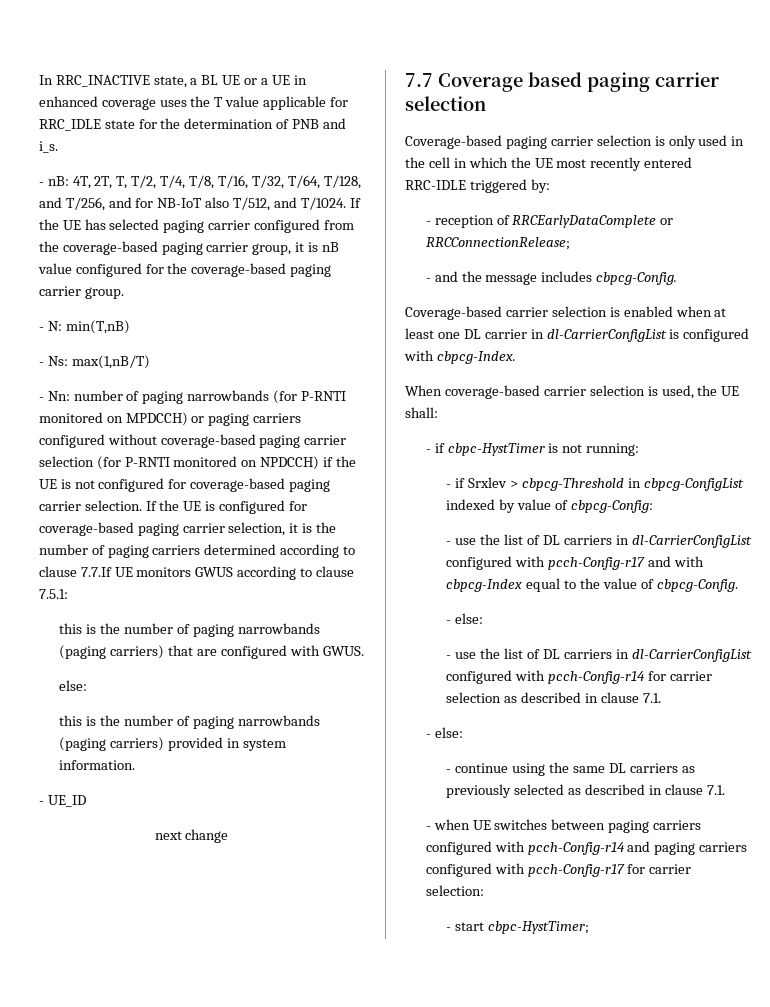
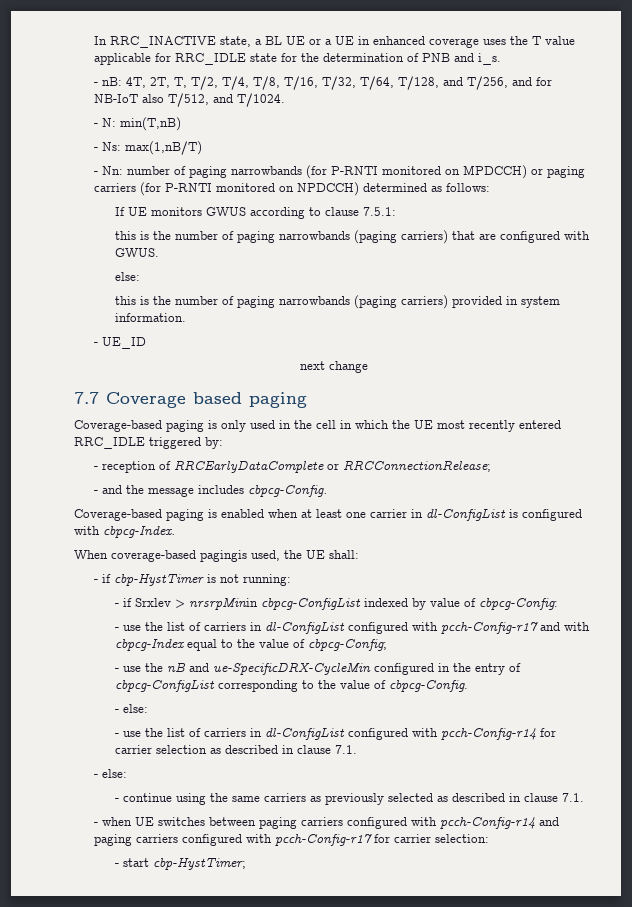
- If the UE has selected paging carrier configured from the coverage-based paging carrier group, it is nB value configured for the coverage-based paging carrier group.
- - Nn: number of paging narrowbands (for P-RNTI monitored on MPDCCH) or paging carriers configured without coverage-based paging carrier selection (for P-RNTI monitored on NPDCCH) if the UE is not configured for coverage-based paging carrier selection. If the UE is configured for coverage-based paging carrier selection, it is the number of paging carriers determined according to clause 7.7.If UE monitors GWUS according to clause 7.5.1:
+ - Nn: number of paging narrowbands (for P-RNTI monitored on MPDCCH) or paging carriers (for P-RNTI monitored on NPDCCH) determined as follows:
+ If UE monitors GWUS according to clause 7.5.1:
- 7.7 Coverage based paging carrier selection
- Coverage-based paging carrier selection is only used in the cell in which the UE most recently entered RRC-IDLE triggered by:
+ 7.7 Coverage based paging
+ Coverage-based paging is only used in the cell in which the UE most recently entered RRC_IDLE triggered by:
- Coverage-based carrier selection is enabled when at least one DL carrier in dl-CarrierConfigList is configured with cbpcg-Index.
+ Coverage-based paging is enabled when at least one carrier in dl-ConfigList is configured with cbpcg-Index.
- When coverage-based carrier selection is used, the UE shall:
+ When coverage-based pagingis used, the UE shall:
- - if cbpc-HystTimer is not running:
+ - if cbp-HystTimer is not running:
- - if Srxlev > cbpcg-Threshold in cbpcg-ConfigList indexed by value of cbpcg-Config:
+ - if Srxlev > nrsrpMinin cbpcg-ConfigList indexed by value of cbpcg-Config:
- - use the list of DL carriers in dl-CarrierConfigList configured with pcch-Config-r17 and with cbpcg-Index equal to the value of cbpcg-Config.
+ - use the list of carriers in dl-ConfigList configured with pcch-Config-r17 and with cbpcg-Index equal to the value of cbpcg-Config;
+ - use the nB and ue-SpecificDRX-CycleMin configured in the entry of cbpcg-ConfigList corresponding to the value of cbpcg-Config.
- - use the list of DL carriers in dl-CarrierConfigList configured with pcch-Config-r14 for carrier selection as described in clause 7.1.
+ - use the list of carriers in dl-ConfigList configured with pcch-Config-r14 for carrier selection as described in clause 7.1.
- - continue using the same DL carriers as previously selected as described in clause 7.1.
+ - continue using the same carriers as previously selected as described in clause 7.1.
- - start cbpc-HystTimer;
+ - start cbp-HystTimer;

